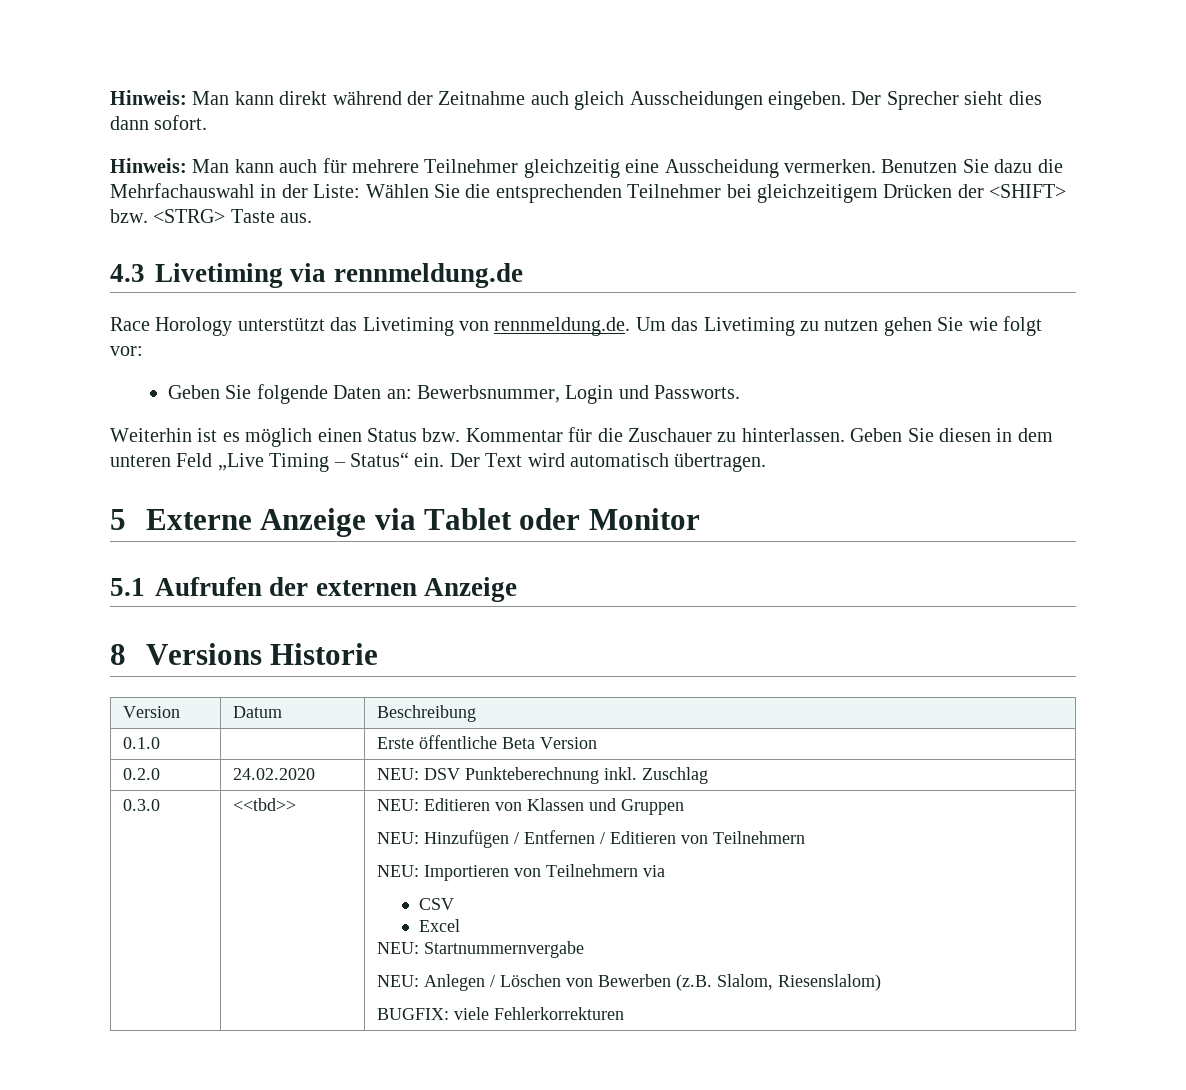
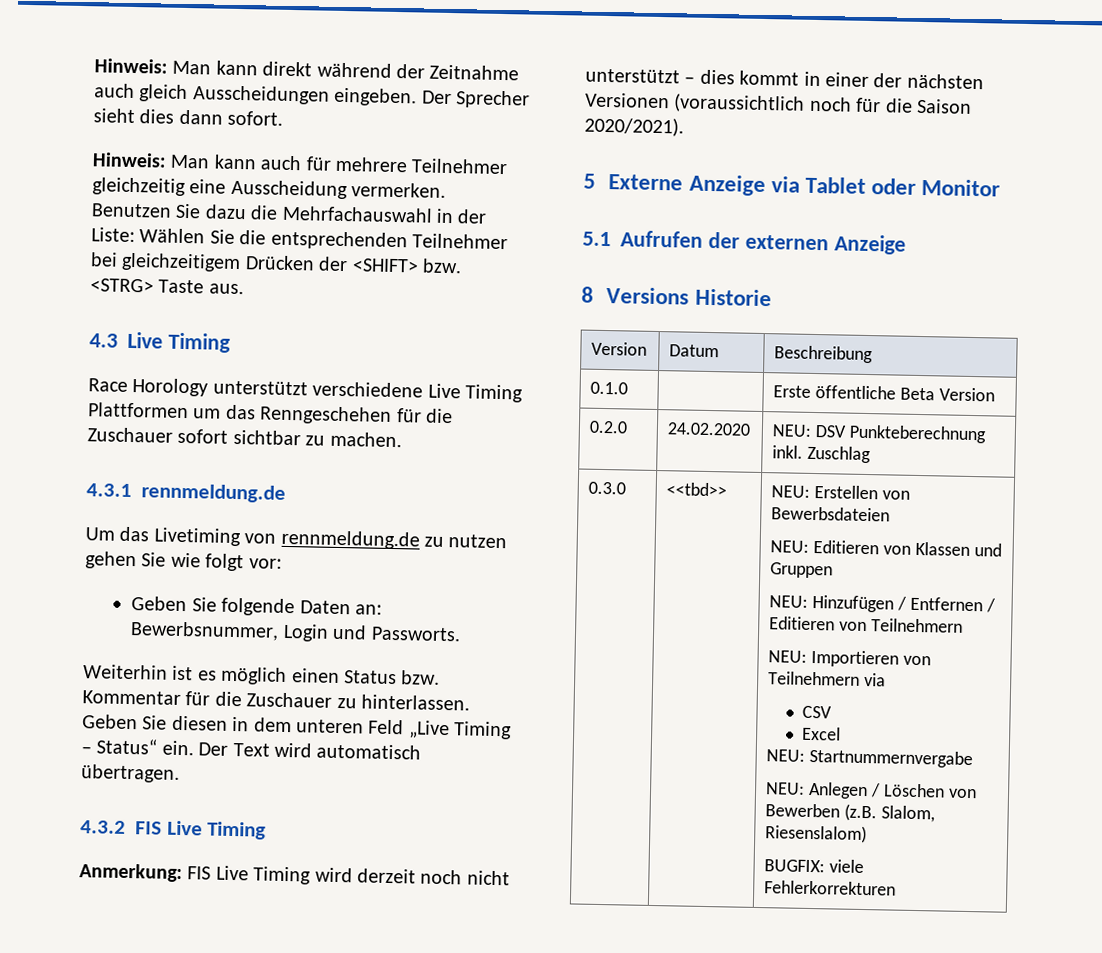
- 4.3 Livetiming via rennmeldung.de
+ 4.3 Live Timing
- Race Horology unterstützt das Livetiming von rennmeldung.de. Um das Livetiming zu nutzen gehen Sie wie folgt vor:
+ Race Horology unterstützt verschiedene Live Timing Plattformen um das Renngeschehen für die Zuschauer sofort sichtbar zu machen.
+ 4.3.1 rennmeldung.de
+ Um das Livetiming von rennmeldung.de zu nutzen gehen Sie wie folgt vor:
+ 4.3.2 FIS Live Timing
+ Anmerkung: FIS Live Timing wird derzeit noch nicht unterstützt – dies kommt in einer der nächsten Versionen (voraussichtlich noch für die Saison 2020/2021).
+ NEU: Erstellen von Bewerbsdateien

